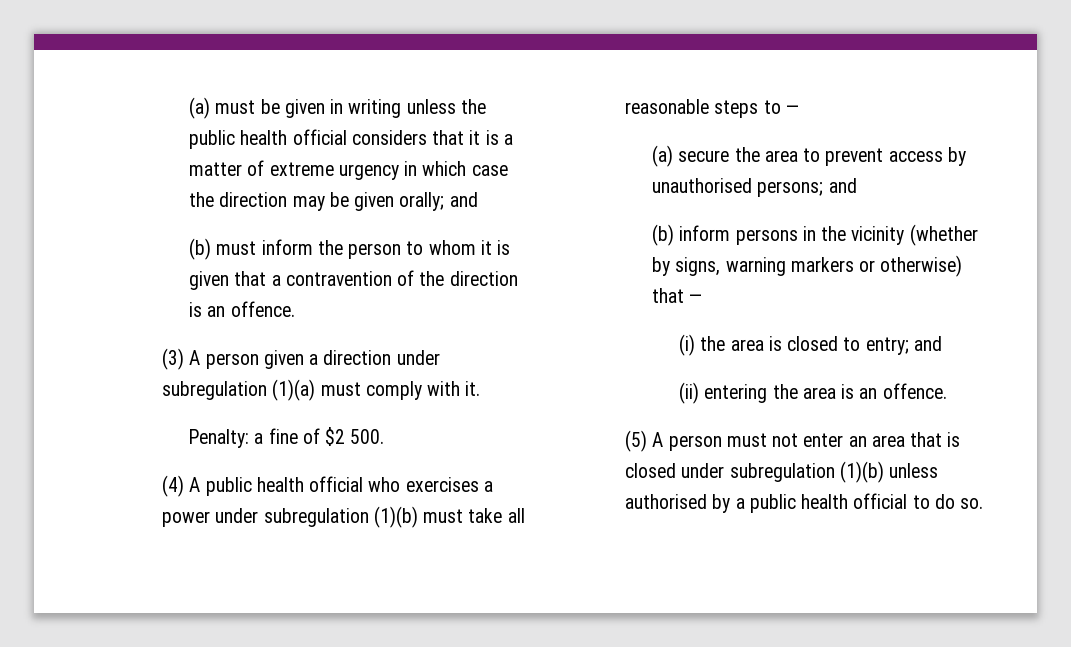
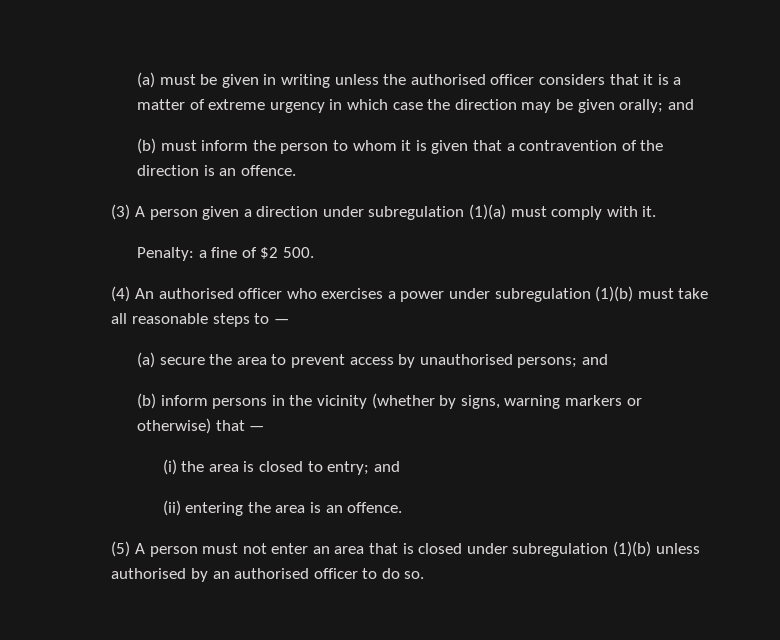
- (a) must be given in writing unless the public health official considers that it is a matter of extreme urgency in which case the direction may be given orally; and
+ (a) must be given in writing unless the authorised officer considers that it is a matter of extreme urgency in which case the direction may be given orally; and
- (4) A public health official who exercises a power under subregulation (1)(b) must take all reasonable steps to —
+ (4) An authorised officer who exercises a power under subregulation (1)(b) must take all reasonable steps to —
- (5) A person must not enter an area that is closed under subregulation (1)(b) unless authorised by a public health official to do so.
+ (5) A person must not enter an area that is closed under subregulation (1)(b) unless authorised by an authorised officer to do so.

